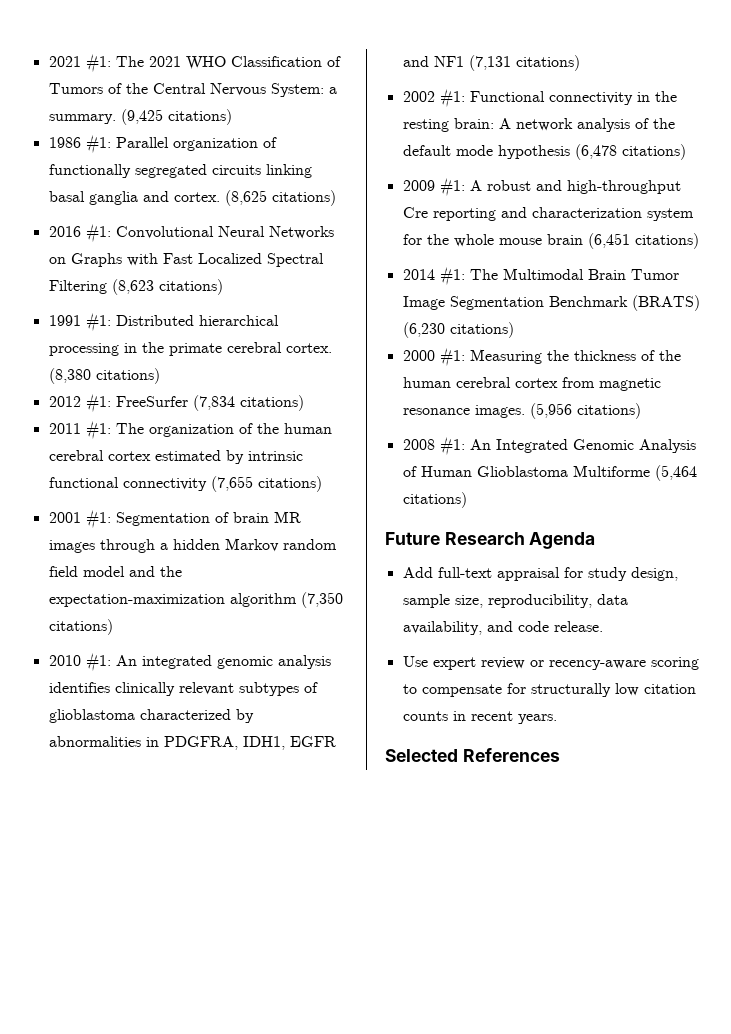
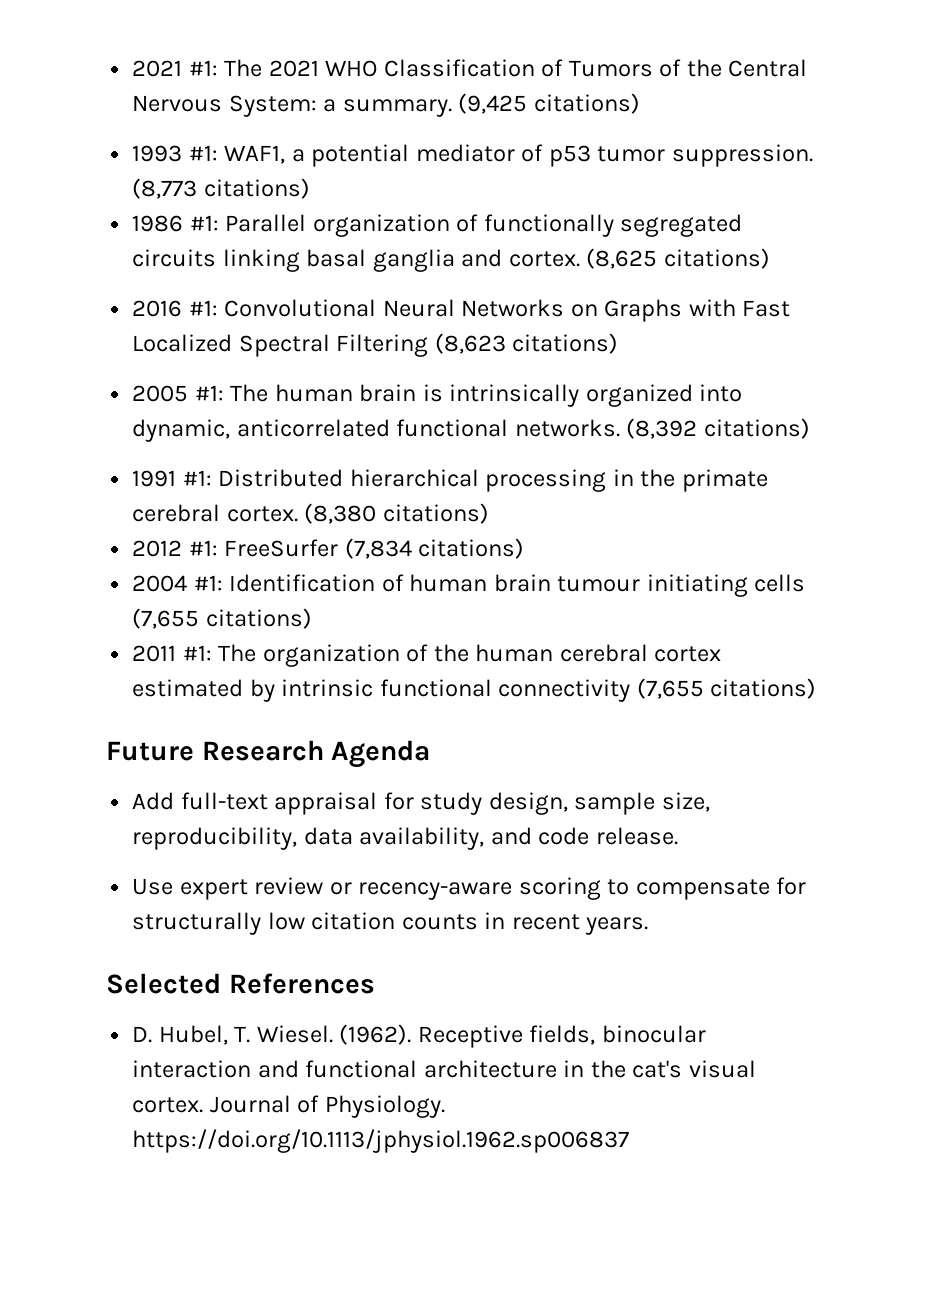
+ 1993 #1: WAF1, a potential mediator of p53 tumor suppression. (8,773 citations)
+ 2005 #1: The human brain is intrinsically organized into dynamic, anticorrelated functional networks. (8,392 citations)
+ 2004 #1: Identification of human brain tumour initiating cells (7,655 citations)
- 2001 #1: Segmentation of brain MR images through a hidden Markov random field model and the expectation-maximization algorithm (7,350 citations)
- 2010 #1: An integrated genomic analysis identifies clinically relevant subtypes of glioblastoma characterized by abnormalities in PDGFRA, IDH1, EGFR and NF1 (7,131 citations)
- 2002 #1: Functional connectivity in the resting brain: A network analysis of the default mode hypothesis (6,478 citations)
- 2009 #1: A robust and high-throughput Cre reporting and characterization system for the whole mouse brain (6,451 citations)
- 2014 #1: The Multimodal Brain Tumor Image Segmentation Benchmark (BRATS) (6,230 citations)
- 2000 #1: Measuring the thickness of the human cerebral cortex from magnetic resonance images. (5,956 citations)
- 2008 #1: An Integrated Genomic Analysis of Human Glioblastoma Multiforme (5,464 citations)
+ D. Hubel, T. Wiesel. (1962). Receptive fields, binocular interaction and functional architecture in the cat's visual cortex. Journal of Physiology. https://doi.org/10.1113/jphysiol.1962.sp006837

